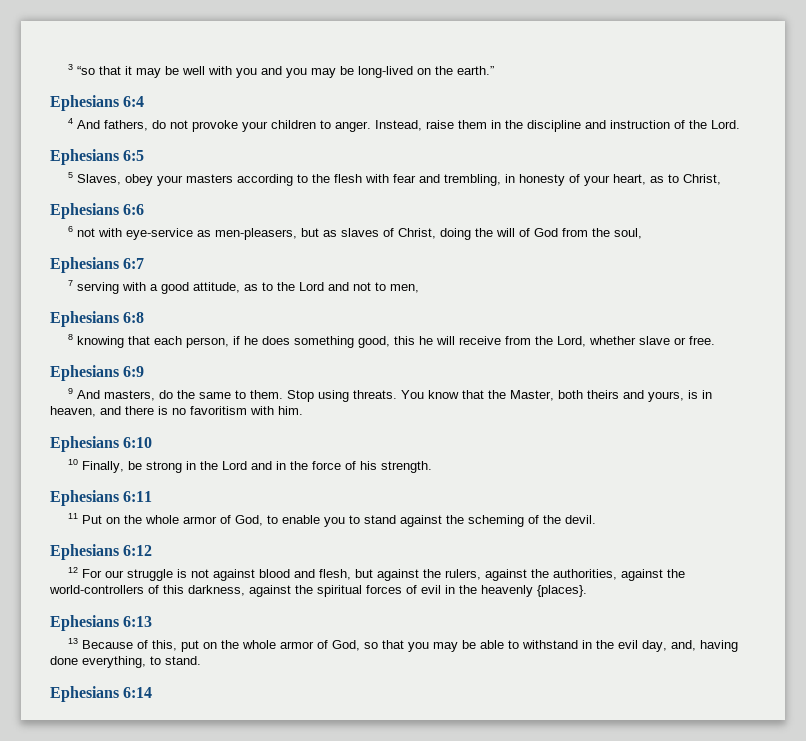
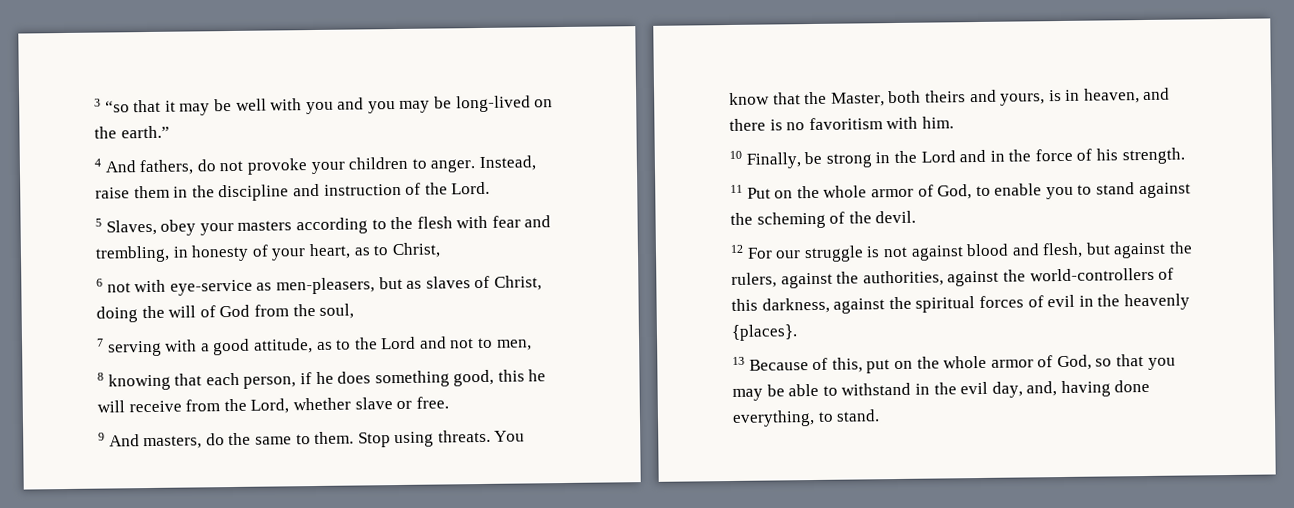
- Ephesians 6:4
- Ephesians 6:5
- Ephesians 6:6
- Ephesians 6:7
- Ephesians 6:8
- Ephesians 6:9
- Ephesians 6:10
- Ephesians 6:11
- Ephesians 6:12
- Ephesians 6:13
- Ephesians 6:14

